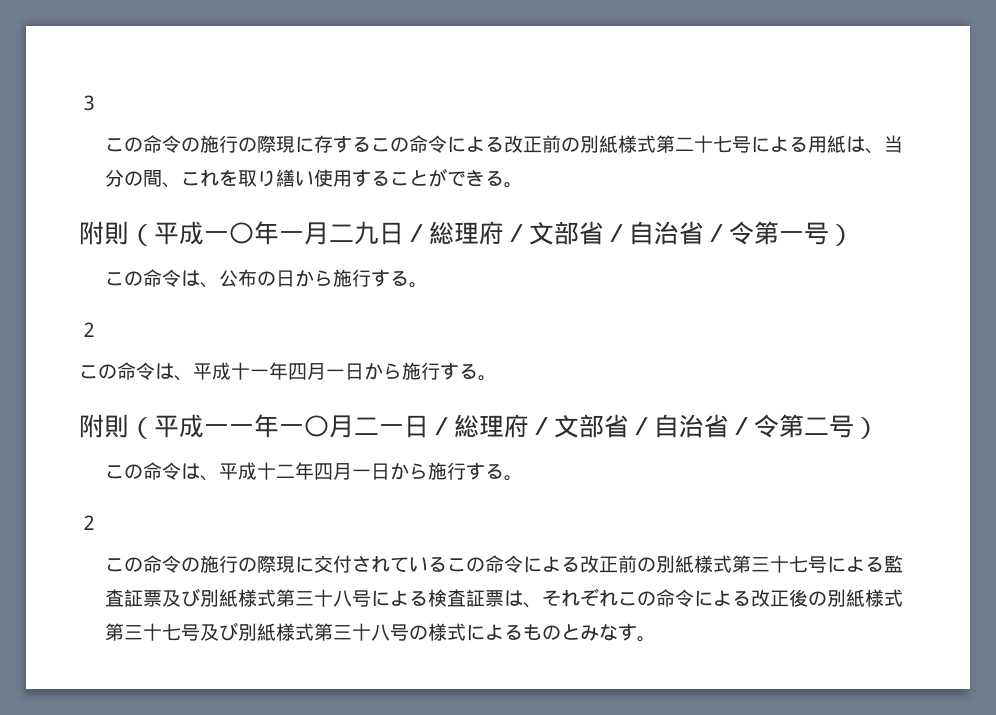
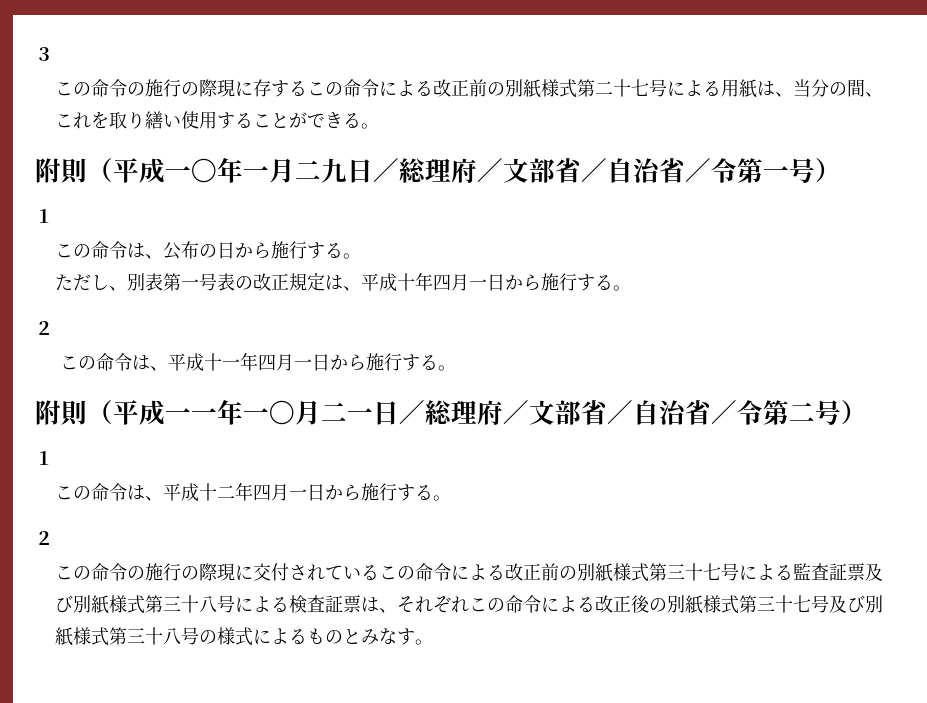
  附則（平成一〇年一月二九日／総理府／文部省／自治省／令第一号）
+ １
+ ただし、別表第一号表の改正規定は、平成十年四月一日から施行する。
  附則（平成一一年一〇月二一日／総理府／文部省／自治省／令第二号）
+ １

